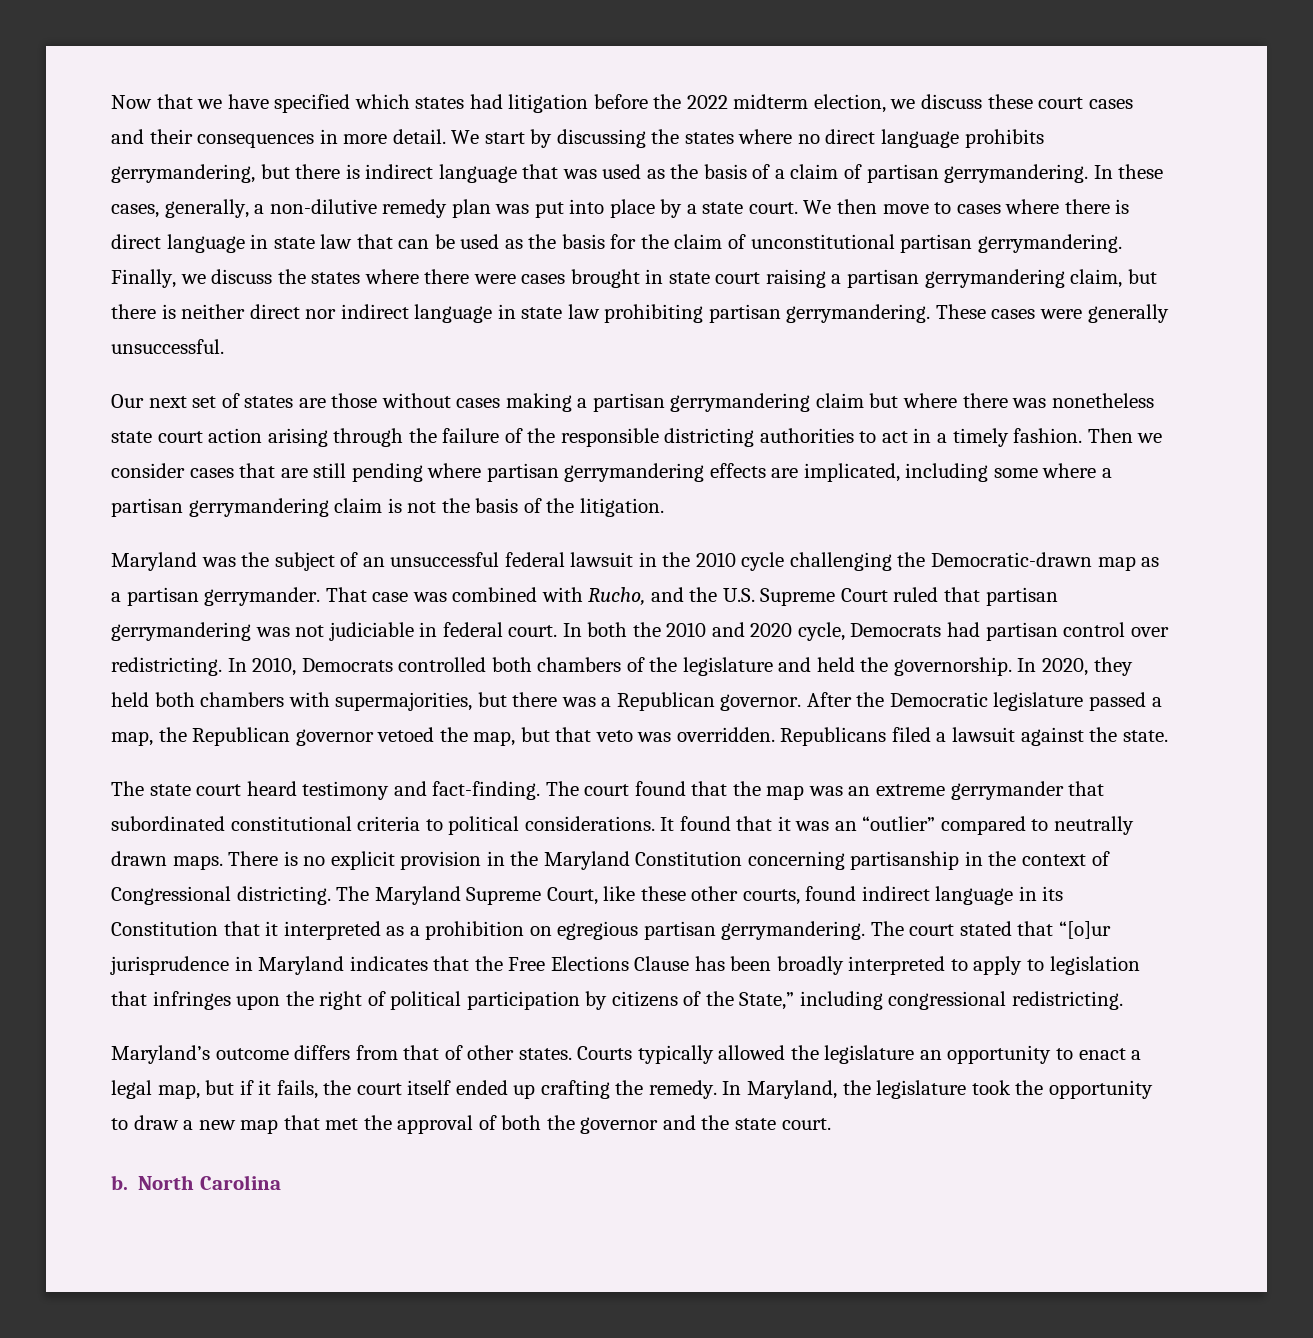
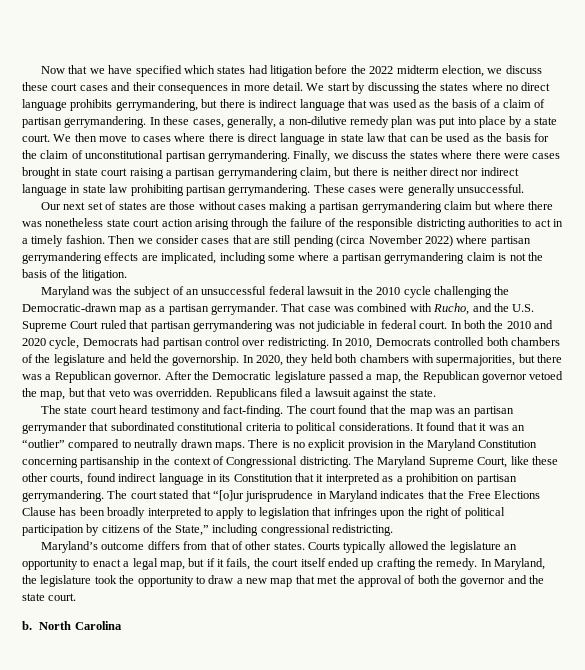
- Then we consider cases that are still pending where partisan gerrymandering effects are implicated, including some where a partisan gerrymandering claim is not the basis of the litigation.
+ Then we consider cases that are still pending (circa November 2022) where partisan gerrymandering effects are implicated, including some where a partisan gerrymandering claim is not the basis of the litigation.
- The court found that the map was an extreme gerrymander that subordinated constitutional criteria to political considerations.
+ The court found that the map was an partisan gerrymander that subordinated constitutional criteria to political considerations.
- The Maryland Supreme Court, like these other courts, found indirect language in its Constitution that it interpreted as a prohibition on egregious partisan gerrymandering.
+ The Maryland Supreme Court, like these other courts, found indirect language in its Constitution that it interpreted as a prohibition on partisan gerrymandering.

